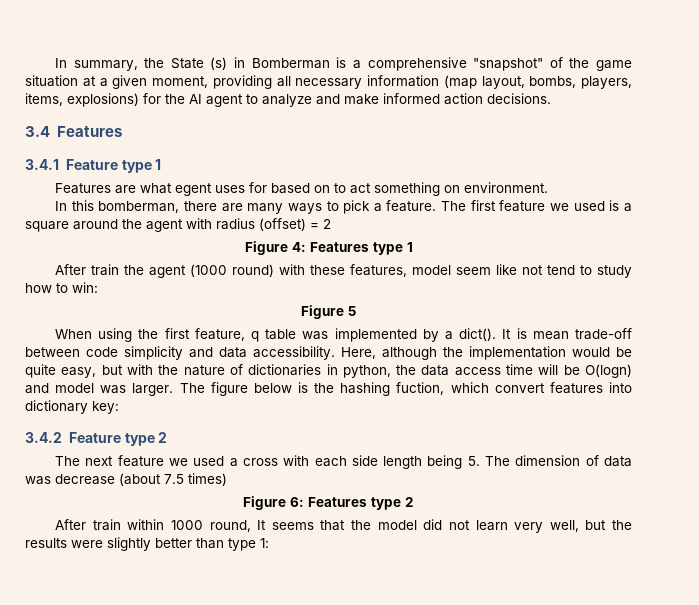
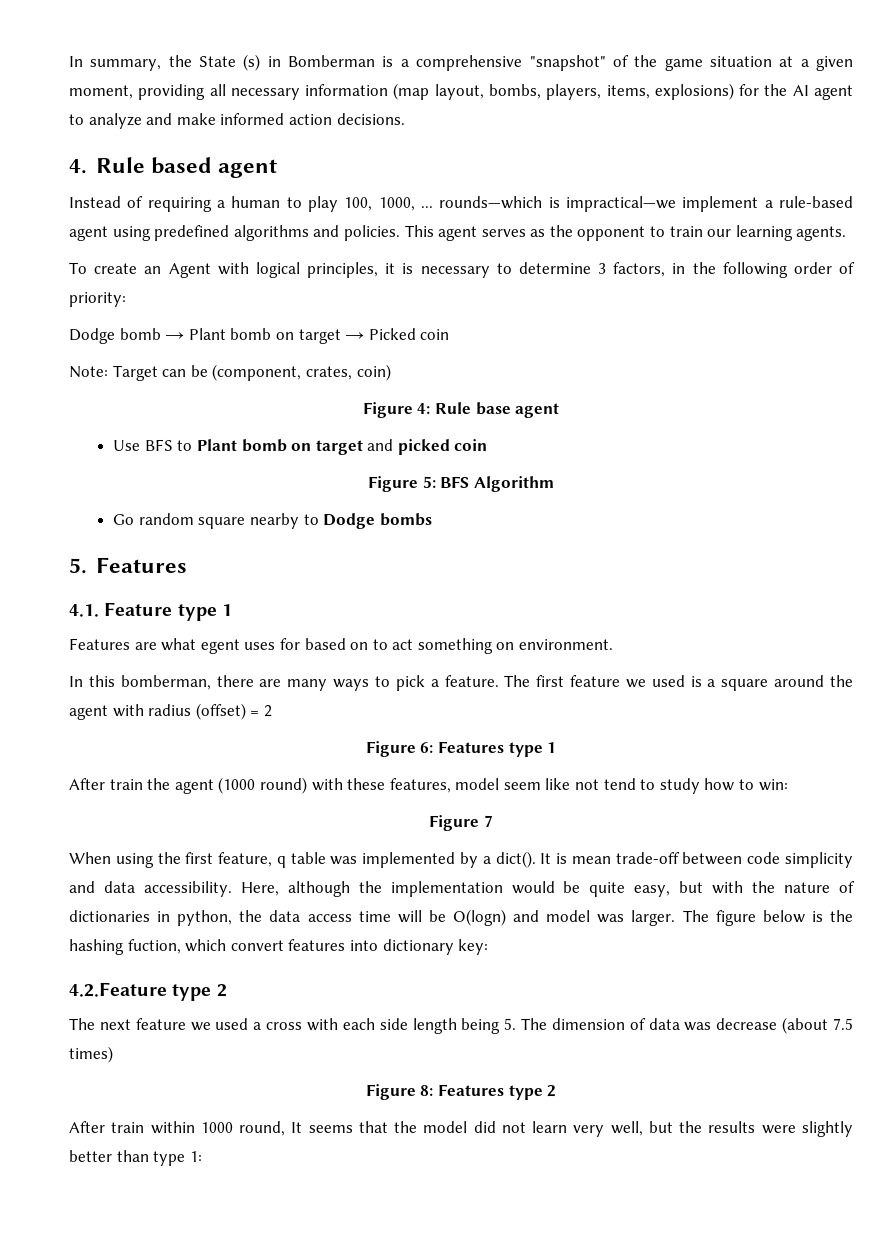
- 3.4 Features
+ 4. Rule based agent
+ Instead of requiring a human to play 100, 1000, ... rounds—which is impractical—we implement a rule-based agent using predefined algorithms and policies. This agent serves as the opponent to train our learning agents.
+ To create an Agent with logical principles, it is necessary to determine 3 factors, in the following order of priority:
+ Dodge bomb → Plant bomb on target → Picked coin
+ Note: Target can be (component, crates, coin)
+ Figure 4: Rule base agent
+ Use BFS to Plant bomb on target and picked coin
+ Figure 5: BFS Algorithm
+ Go random square nearby to Dodge bombs
+ 5. Features
- 3.4.1 Feature type 1
+ 4.1. Feature type 1
- Figure 4: Features type 1
+ Figure 6: Features type 1
- Figure 5
+ Figure 7
- 3.4.2 Feature type 2
+ 4.2.Feature type 2
- Figure 6: Features type 2
+ Figure 8: Features type 2

